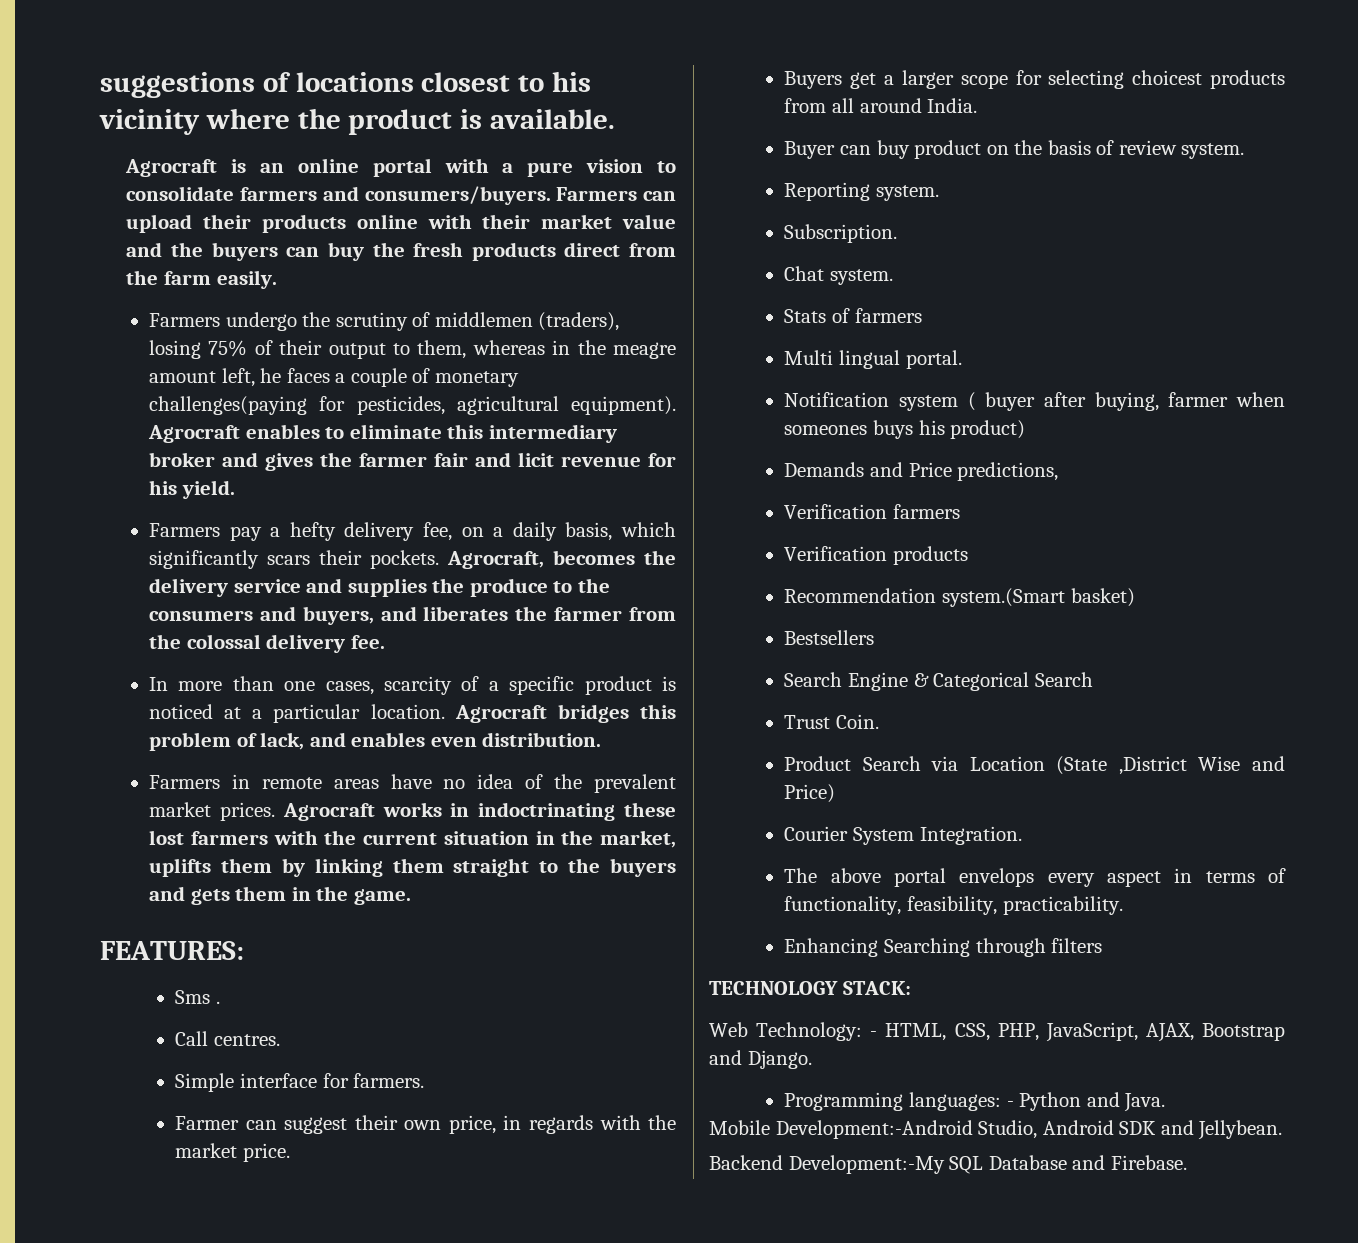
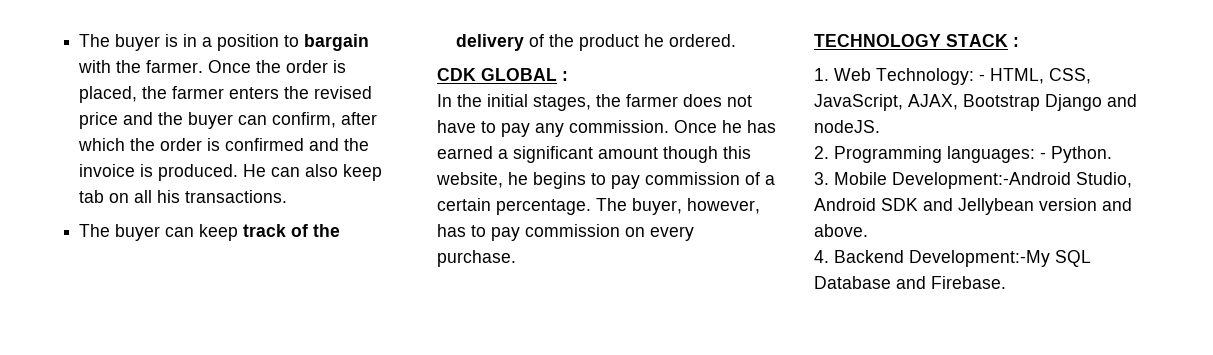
- suggestions of locations closest to his vicinity where the product is available.
- Agrocraft is an online portal with a pure vision to consolidate farmers and consumers/buyers. Farmers can upload their products online with their market value and the buyers can buy the fresh products direct from the farm easily.
- Farmers undergo the scrutiny of middlemen (traders), losing 75% of their output to them, whereas in the meagre amount left, he faces a couple of monetary challenges(paying for pesticides, agricultural equipment). Agrocraft enables to eliminate this intermediary broker and gives the farmer fair and licit revenue for his yield.
- Farmers pay a hefty delivery fee, on a daily basis, which significantly scars their pockets. Agrocraft, becomes the delivery service and supplies the produce to the consumers and buyers, and liberates the farmer from the colossal delivery fee.
- In more than one cases, scarcity of a specific product is noticed at a particular location. Agrocraft bridges this problem of lack, and enables even distribution.
- Farmers in remote areas have no idea of the prevalent market prices. Agrocraft works in indoctrinating these lost farmers with the current situation in the market, uplifts them by linking them straight to the buyers and gets them in the game.
- FEATURES:
- Sms .
- Call centres.
- Simple interface for farmers.
- Farmer can suggest their own price, in regards with the market price.
- Buyers get a larger scope for selecting choicest products from all around India.
- Buyer can buy product on the basis of review system.
- Reporting system.
- Subscription.
- Chat system.
- Stats of farmers
- Multi lingual portal.
- Notification system ( buyer after buying, farmer when someones buys his product)
- Demands and Price predictions,
- Verification farmers
- Verification products
- Recommendation system.(Smart basket)
- Bestsellers
- Search Engine & Categorical Search
- Trust Coin.
- Product Search via Location (State ,District Wise and Price)
- Courier System Integration.
- The above portal envelops every aspect in terms of functionality, feasibility, practicability.
- Enhancing Searching through filters
- TECHNOLOGY STACK:
- Web Technology: - HTML, CSS, PHP, JavaScript, AJAX, Bootstrap and Django.
- Programming languages: - Python and Java.
- Mobile Development:-Android Studio, Android SDK and Jellybean.
- Backend Development:-My SQL Database and Firebase.
+ The buyer is in a position to bargain with the farmer. Once the order is placed, the farmer enters the revised price and the buyer can confirm, after which the order is confirmed and the invoice is produced. He can also keep tab on all his transactions.
+ The buyer can keep track of the delivery of the product he ordered.
+ CDK GLOBAL :
+ In the initial stages, the farmer does not have to pay any commission. Once he has earned a significant amount though this website, he begins to pay commission of a certain percentage. The buyer, however, has to pay commission on every purchase.
+ TECHNOLOGY STACK :
+ 1. Web Technology: - HTML, CSS, JavaScript, AJAX, Bootstrap Django and nodeJS.
+ 2. Programming languages: - Python.
+ 3. Mobile Development:-Android Studio, Android SDK and Jellybean version and above.
+ 4. Backend Development:-My SQL Database and Firebase.

